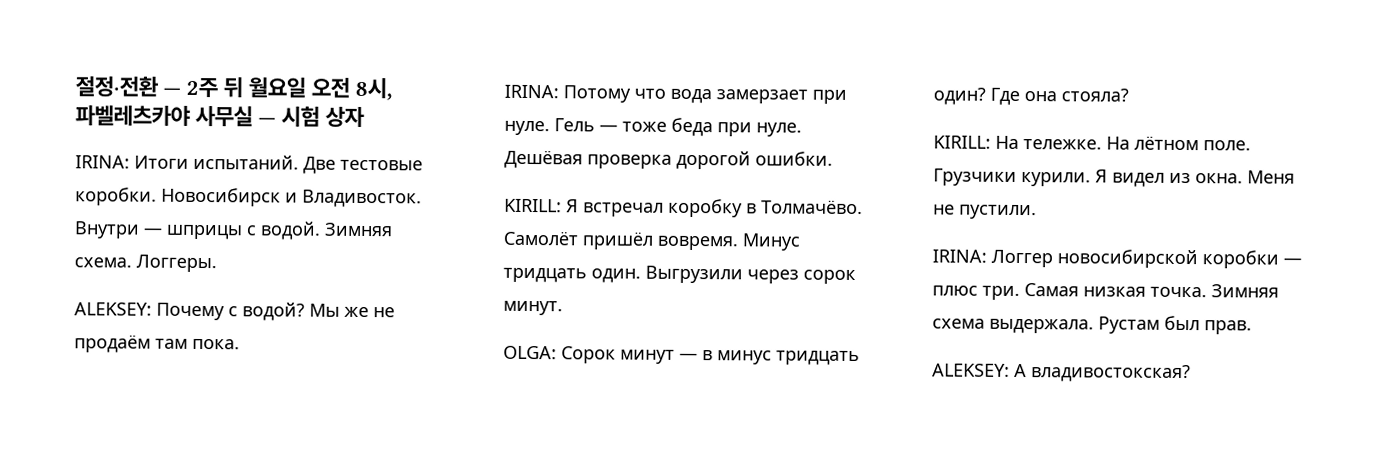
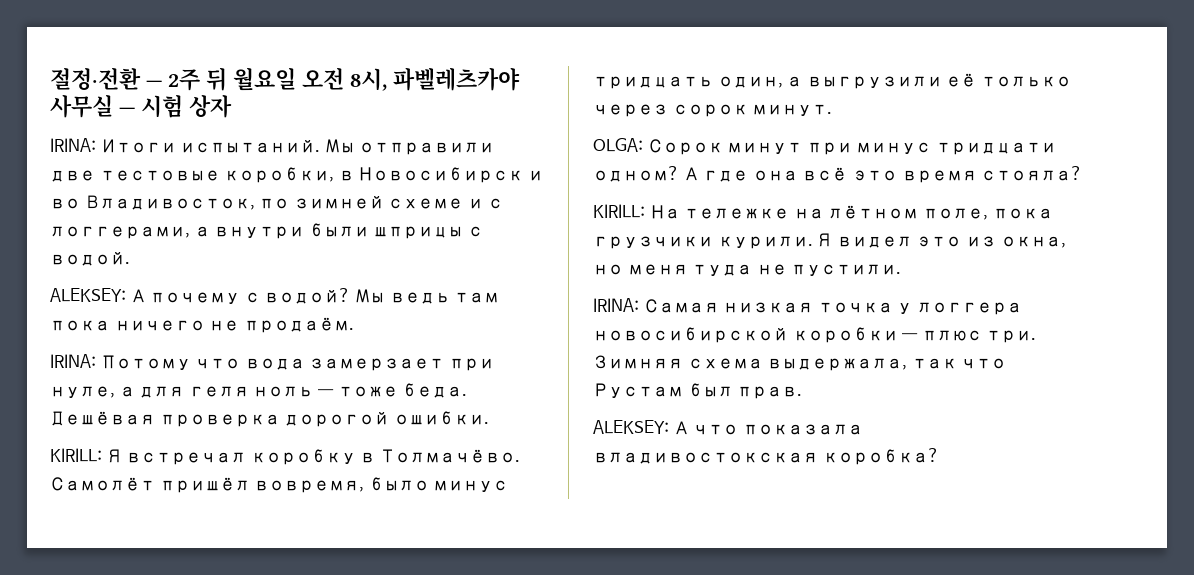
- Две тестовые коробки. Новосибирск и Владивосток. Внутри — шприцы с водой. Зимняя схема. Логгеры.
- ALEKSEY: Почему с водой?
+ Мы отправили две тестовые коробки, в Новосибирск и во Владивосток, по зимней схеме и с логгерами, а внутри были шприцы с водой.
+ ALEKSEY: А почему с водой?
- Мы же не продаём там пока.
+ Мы ведь там пока ничего не продаём.
- IRINA: Потому что вода замерзает при нуле. Гель — тоже беда при нуле.
+ IRINA: Потому что вода замерзает при нуле, а для геля ноль — тоже беда.
- Самолёт пришёл вовремя. Минус тридцать один. Выгрузили через сорок минут.
+ Самолёт пришёл вовремя, было минус тридцать один, а выгрузили её только через сорок минут.
- OLGA: Сорок минут — в минус тридцать один? Где она стояла?
- KIRILL: На тележке. На лётном поле. Грузчики курили. Я видел из окна. Меня не пустили.
- IRINA: Логгер новосибирской коробки — плюс три.
+ OLGA: Сорок минут при минус тридцати одном? А где она всё это время стояла?
+ KIRILL: На тележке на лётном поле, пока грузчики курили. Я видел это из окна, но меня туда не пустили.
+ IRINA: Самая низкая точка у логгера новосибирской коробки — плюс три.
- Самая низкая точка. Зимняя схема выдержала. Рустам был прав.
+ Зимняя схема выдержала, так что Рустам был прав.
- ALEKSEY: А владивостокская?
+ ALEKSEY: А что показала владивостокская коробка?

